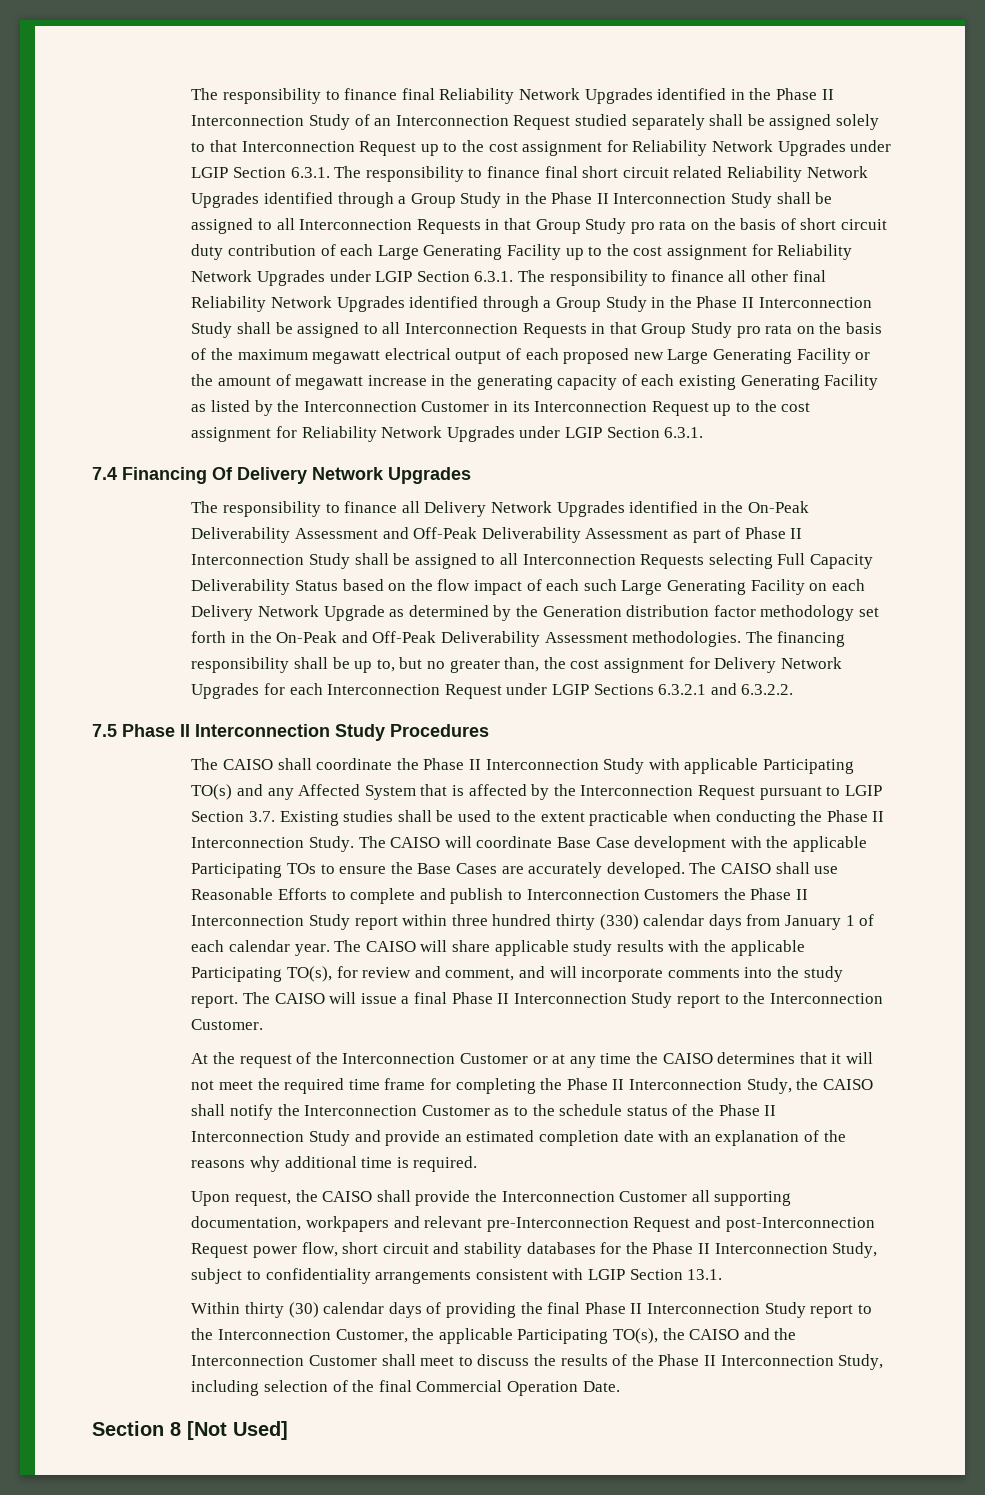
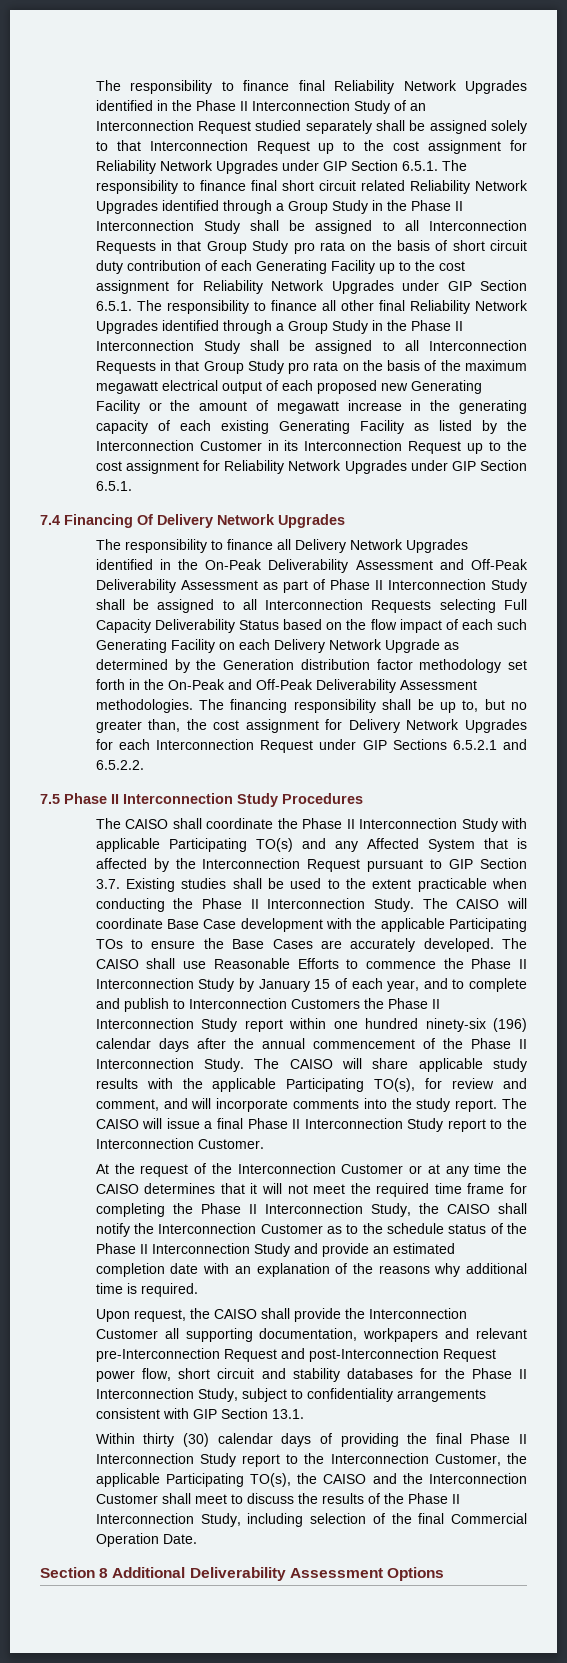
- The responsibility to finance final Reliability Network Upgrades identified in the Phase II Interconnection Study of an Interconnection Request studied separately shall be assigned solely to that Interconnection Request up to the cost assignment for Reliability Network Upgrades under LGIP Section 6.3.1. The responsibility to finance final short circuit related Reliability Network Upgrades identified through a Group Study in the Phase II Interconnection Study shall be assigned to all Interconnection Requests in that Group Study pro rata on the basis of short circuit duty contribution of each Large Generating Facility up to the cost assignment for Reliability Network Upgrades under LGIP Section 6.3.1. The responsibility to finance all other final Reliability Network Upgrades identified through a Group Study in the Phase II Interconnection Study shall be assigned to all Interconnection Requests in that Group Study pro rata on the basis of the maximum megawatt electrical output of each proposed new Large Generating Facility or the amount of megawatt increase in the generating capacity of each existing Generating Facility as listed by the Interconnection Customer in its Interconnection Request up to the cost assignment for Reliability Network Upgrades under LGIP Section 6.3.1.
+ The responsibility to finance final Reliability Network Upgrades identified in the Phase II Interconnection Study of an Interconnection Request studied separately shall be assigned solely to that Interconnection Request up to the cost assignment for Reliability Network Upgrades under GIP Section 6.5.1. The responsibility to finance final short circuit related Reliability Network Upgrades identified through a Group Study in the Phase II Interconnection Study shall be assigned to all Interconnection Requests in that Group Study pro rata on the basis of short circuit duty contribution of each Generating Facility up to the cost assignment for Reliability Network Upgrades under GIP Section 6.5.1. The responsibility to finance all other final Reliability Network Upgrades identified through a Group Study in the Phase II Interconnection Study shall be assigned to all Interconnection Requests in that Group Study pro rata on the basis of the maximum megawatt electrical output of each proposed new Generating Facility or the amount of megawatt increase in the generating capacity of each existing Generating Facility as listed by the Interconnection Customer in its Interconnection Request up to the cost assignment for Reliability Network Upgrades under GIP Section 6.5.1.
- The responsibility to finance all Delivery Network Upgrades identified in the On-Peak Deliverability Assessment and Off-Peak Deliverability Assessment as part of Phase II Interconnection Study shall be assigned to all Interconnection Requests selecting Full Capacity Deliverability Status based on the flow impact of each such Large Generating Facility on each Delivery Network Upgrade as determined by the Generation distribution factor methodology set forth in the On-Peak and Off-Peak Deliverability Assessment methodologies.
+ The responsibility to finance all Delivery Network Upgrades identified in the On-Peak Deliverability Assessment and Off-Peak Deliverability Assessment as part of Phase II Interconnection Study shall be assigned to all Interconnection Requests selecting Full Capacity Deliverability Status based on the flow impact of each such Generating Facility on each Delivery Network Upgrade as determined by the Generation distribution factor methodology set forth in the On-Peak and Off-Peak Deliverability Assessment methodologies.
- The financing responsibility shall be up to, but no greater than, the cost assignment for Delivery Network Upgrades for each Interconnection Request under LGIP Sections 6.3.2.1 and 6.3.2.2.
+ The financing responsibility shall be up to, but no greater than, the cost assignment for Delivery Network Upgrades for each Interconnection Request under GIP Sections 6.5.2.1 and 6.5.2.2.
- The CAISO shall coordinate the Phase II Interconnection Study with applicable Participating TO(s) and any Affected System that is affected by the Interconnection Request pursuant to LGIP Section 3.7. Existing studies shall be used to the extent practicable when conducting the Phase II Interconnection Study.
+ The CAISO shall coordinate the Phase II Interconnection Study with applicable Participating TO(s) and any Affected System that is affected by the Interconnection Request pursuant to GIP Section 3.7. Existing studies shall be used to the extent practicable when conducting the Phase II Interconnection Study.
- The CAISO shall use Reasonable Efforts to complete and publish to Interconnection Customers the Phase II Interconnection Study report within three hundred thirty (330) calendar days from January 1 of each calendar year.
+ The CAISO shall use Reasonable Efforts to commence the Phase II Interconnection Study by January 15 of each year, and to complete and publish to Interconnection Customers the Phase II Interconnection Study report within one hundred ninety-six (196) calendar days after the annual commencement of the Phase II Interconnection Study.
- Upon request, the CAISO shall provide the Interconnection Customer all supporting documentation, workpapers and relevant pre-Interconnection Request and post-Interconnection Request power flow, short circuit and stability databases for the Phase II Interconnection Study, subject to confidentiality arrangements consistent with LGIP Section 13.1.
+ Upon request, the CAISO shall provide the Interconnection Customer all supporting documentation, workpapers and relevant pre-Interconnection Request and post-Interconnection Request power flow, short circuit and stability databases for the Phase II Interconnection Study, subject to confidentiality arrangements consistent with GIP Section 13.1.
- Section 8 [Not Used]
+ Section 8 Additional Deliverability Assessment Options

